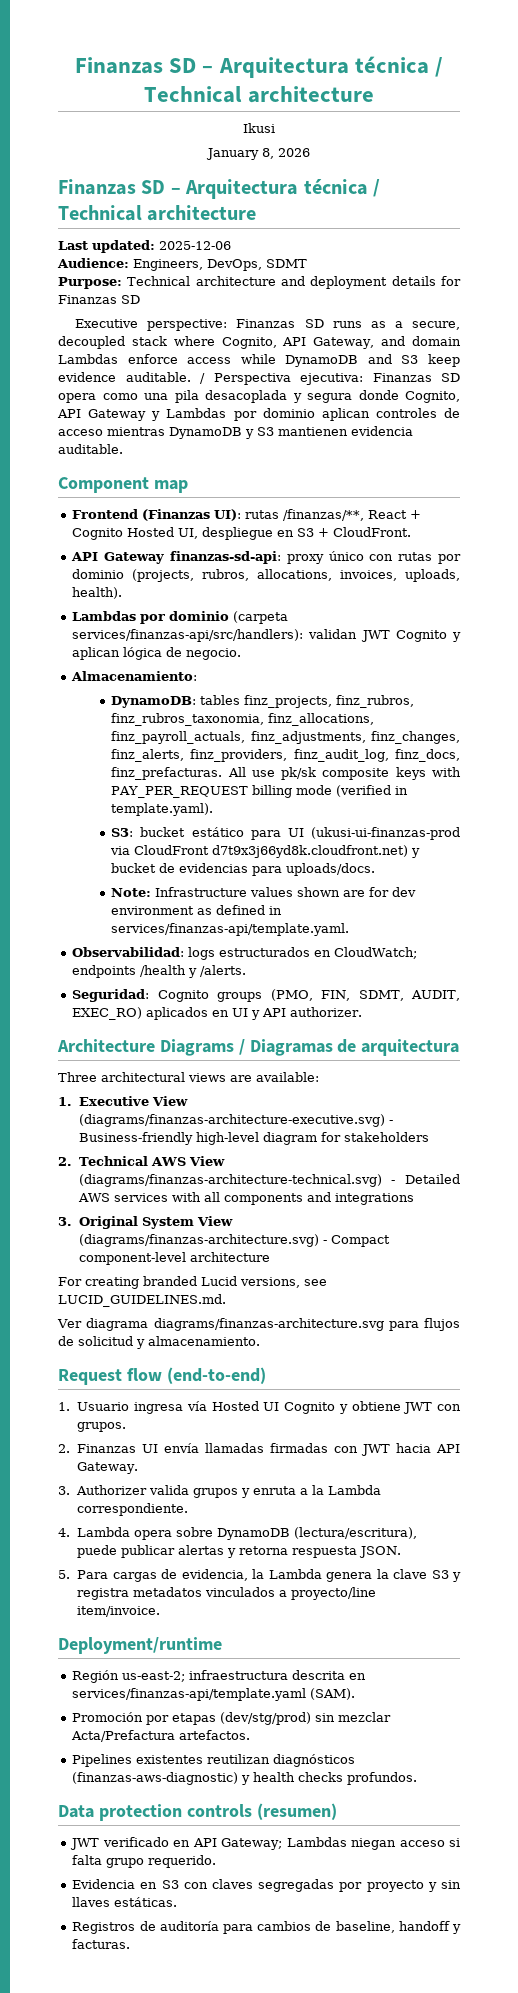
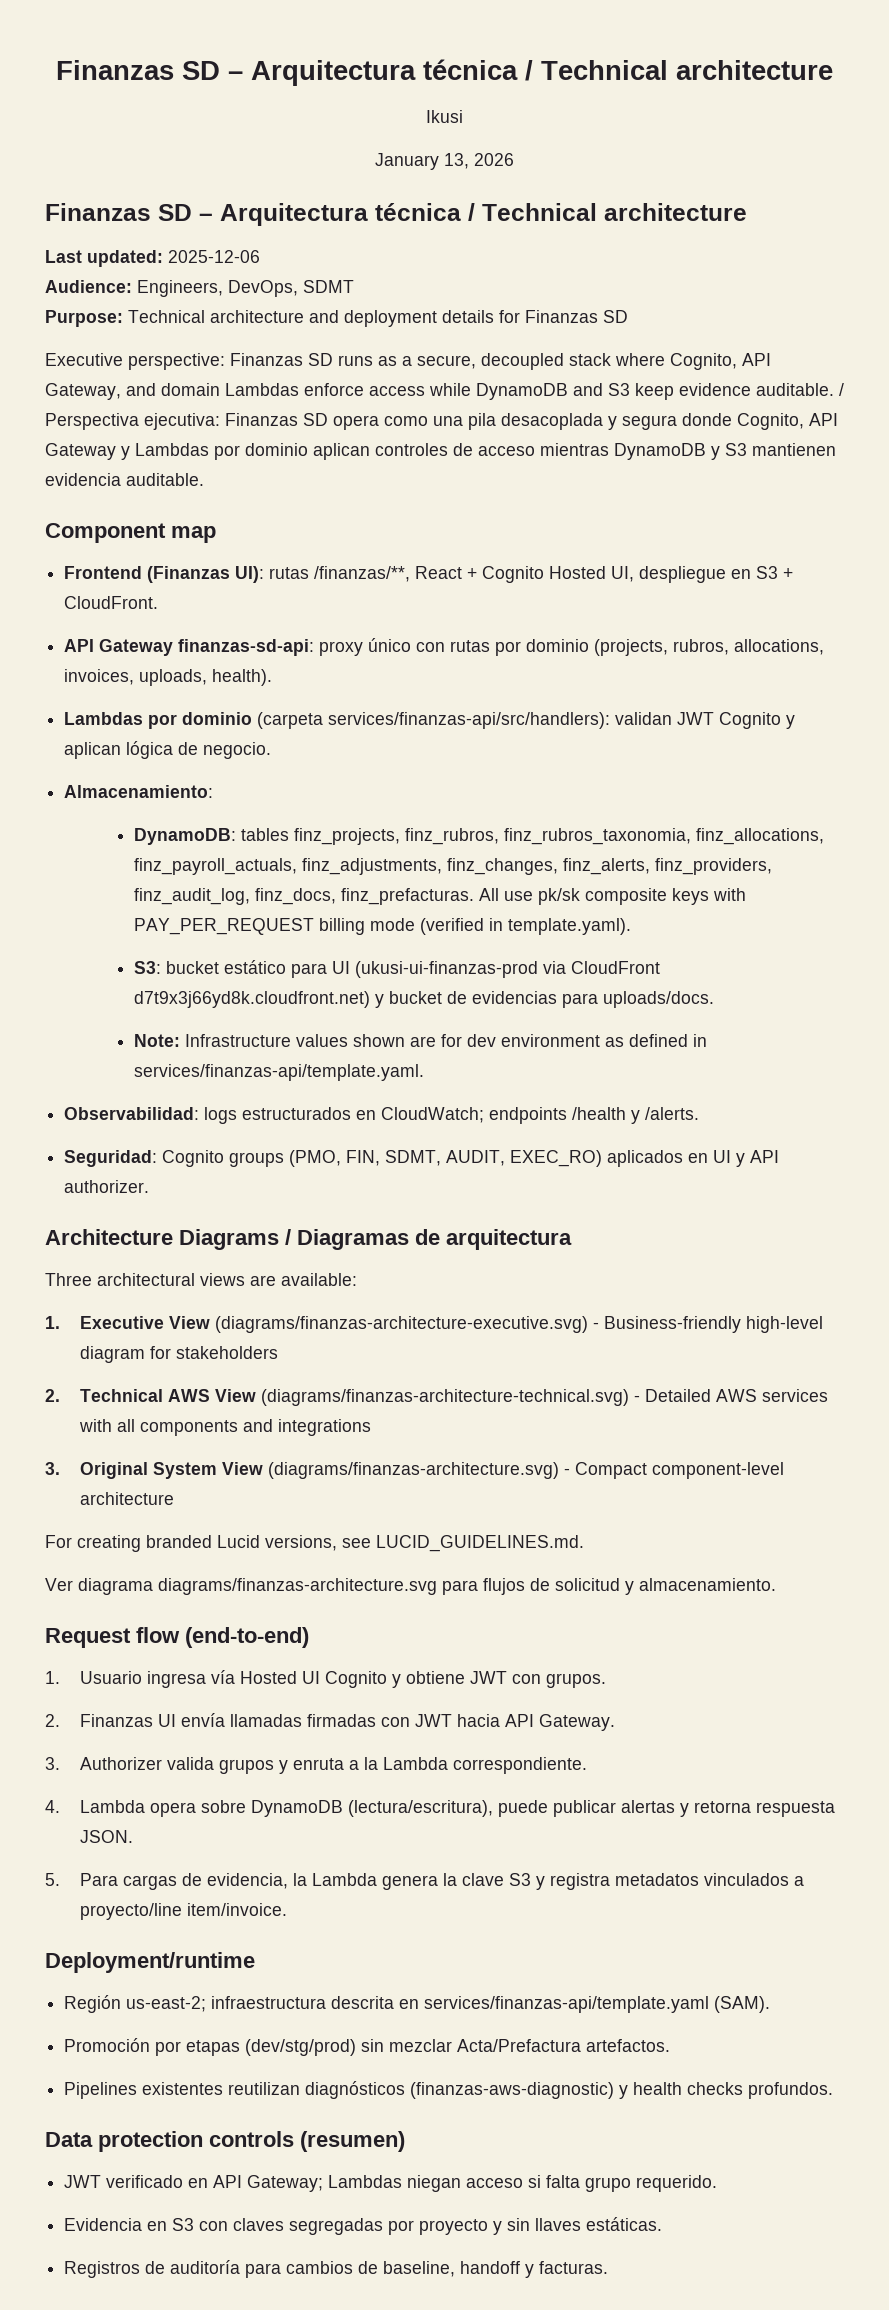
- January 8, 2026
+ January 13, 2026

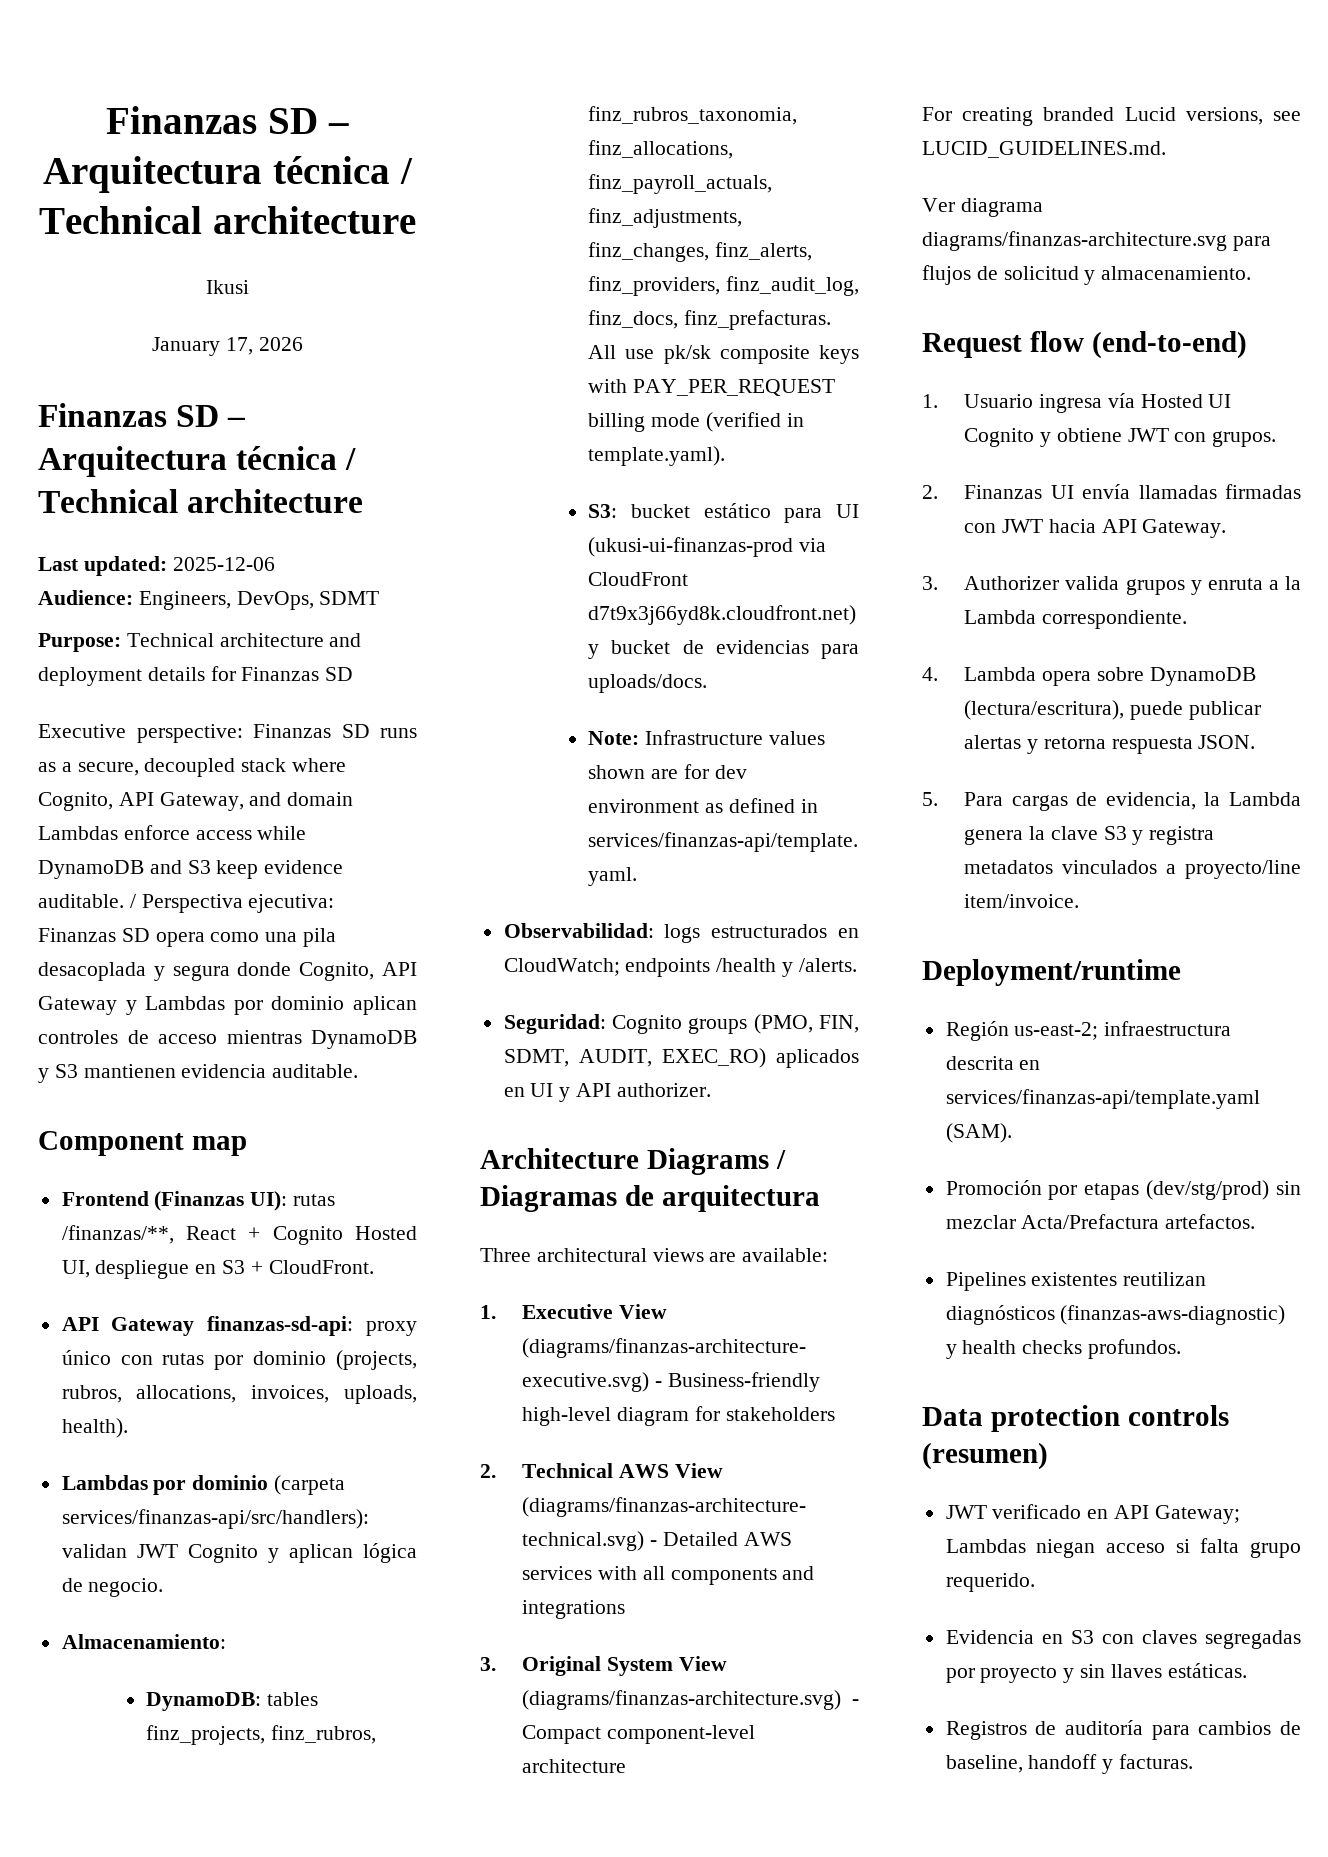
- January 13, 2026
+ January 17, 2026

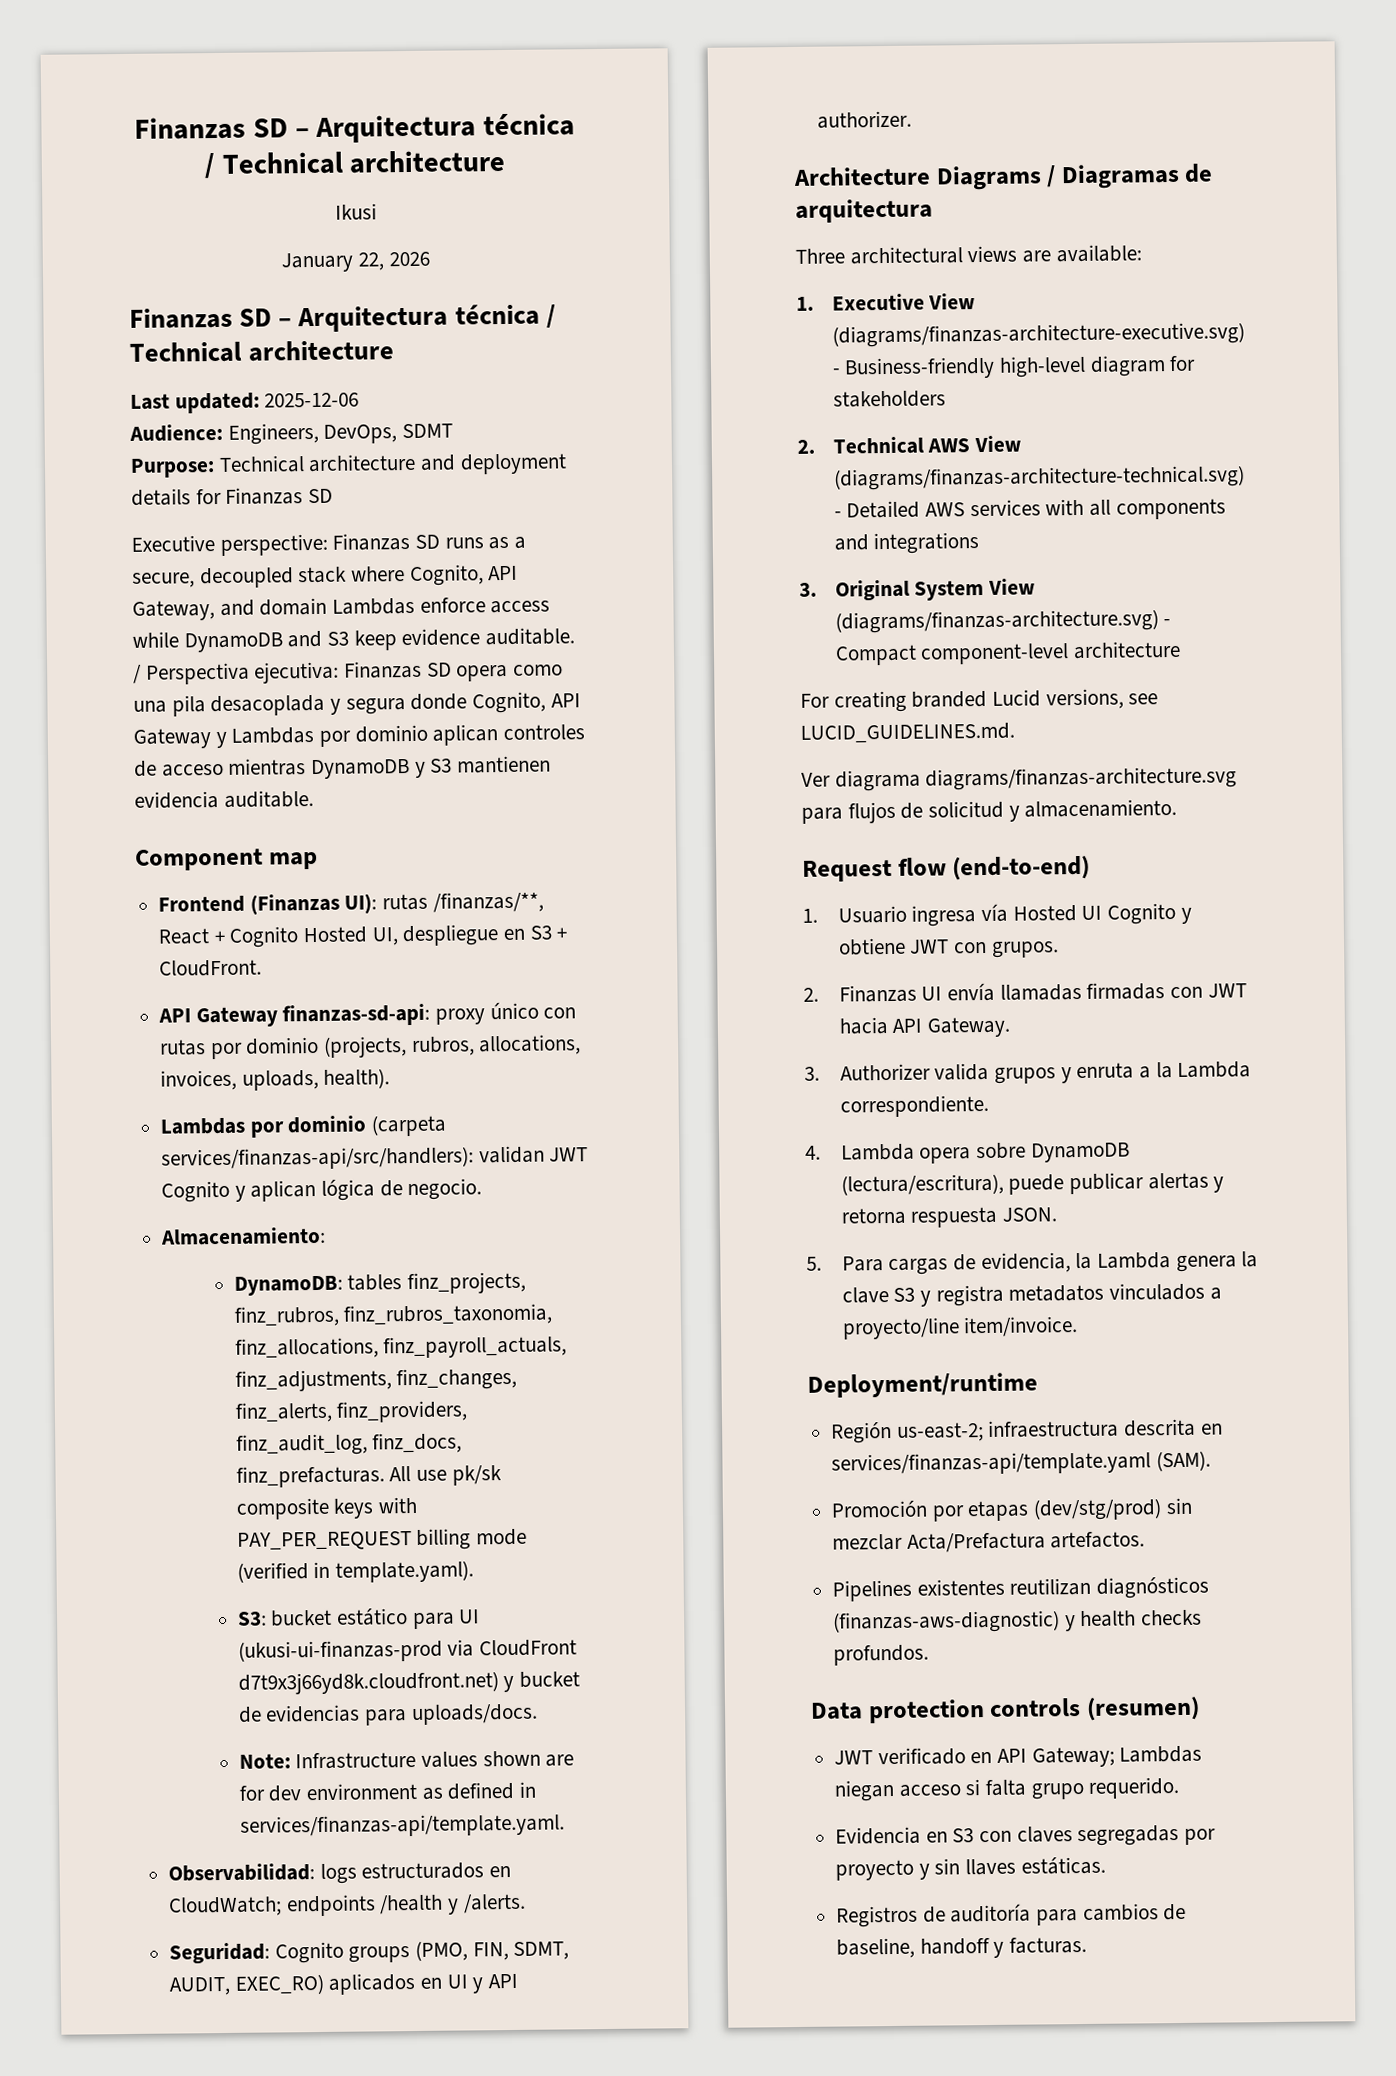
- January 17, 2026
+ January 22, 2026

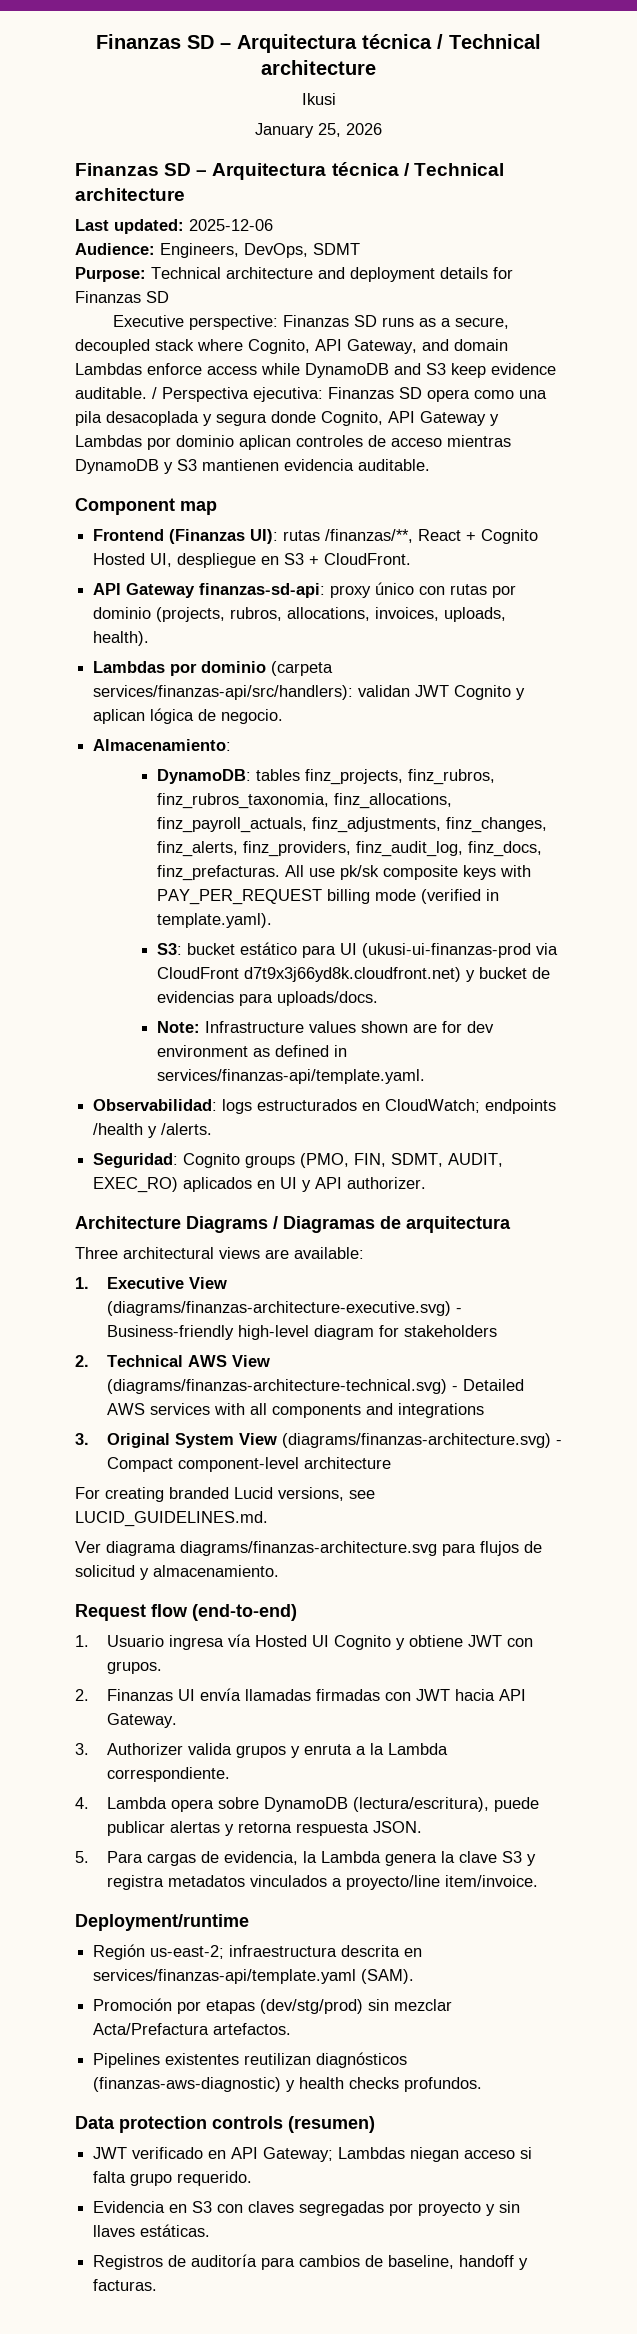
- January 22, 2026
+ January 25, 2026

